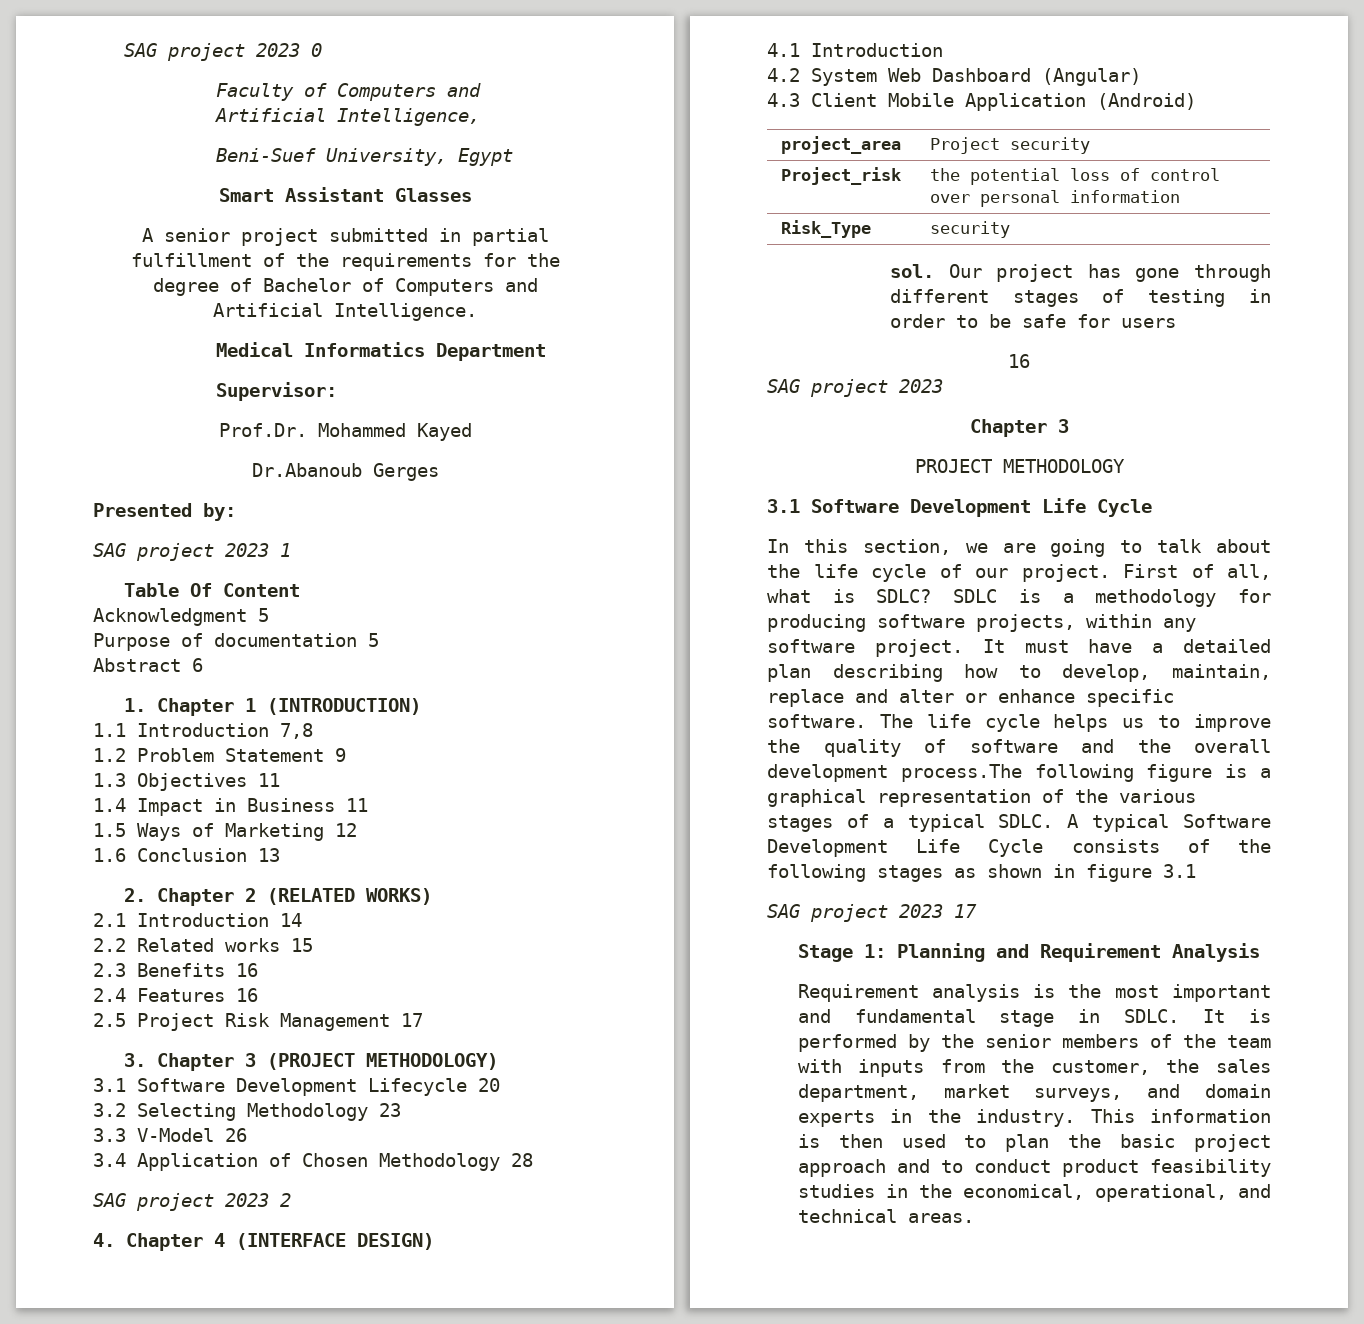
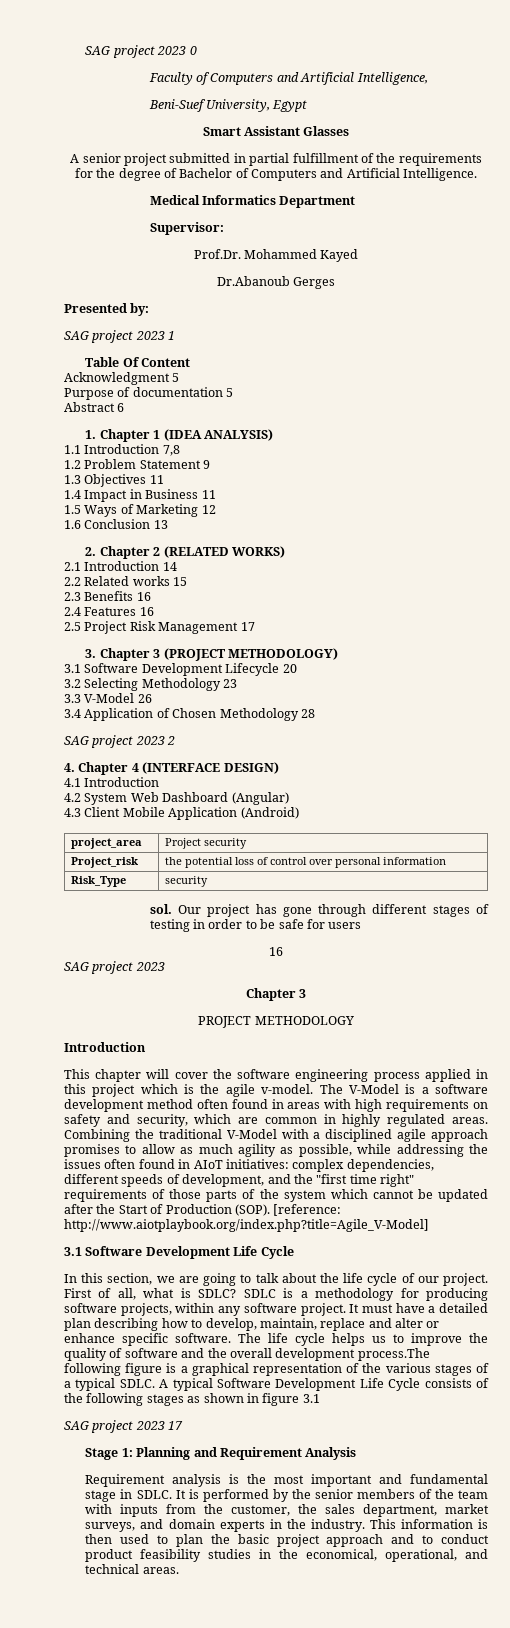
- 1. Chapter 1 (INTRODUCTION)
+ 1. Chapter 1 (IDEA ANALYSIS)
  PROJECT METHODOLOGY
+ Introduction
+ This chapter will cover the software engineering process applied in this project which is the agile v-model. The V-Model is a software development method often found in areas with high requirements on safety and security, which are common in highly regulated areas. Combining the traditional V-Model with a disciplined agile approach promises to allow as much agility as possible, while addressing the issues often found in AIoT initiatives: complex dependencies, different speeds of development, and the "first time right" requirements of those parts of the system which cannot be updated after the Start of Production (SOP). [reference: http://www.aiotplaybook.org/index.php?title=Agile_V-Model]

